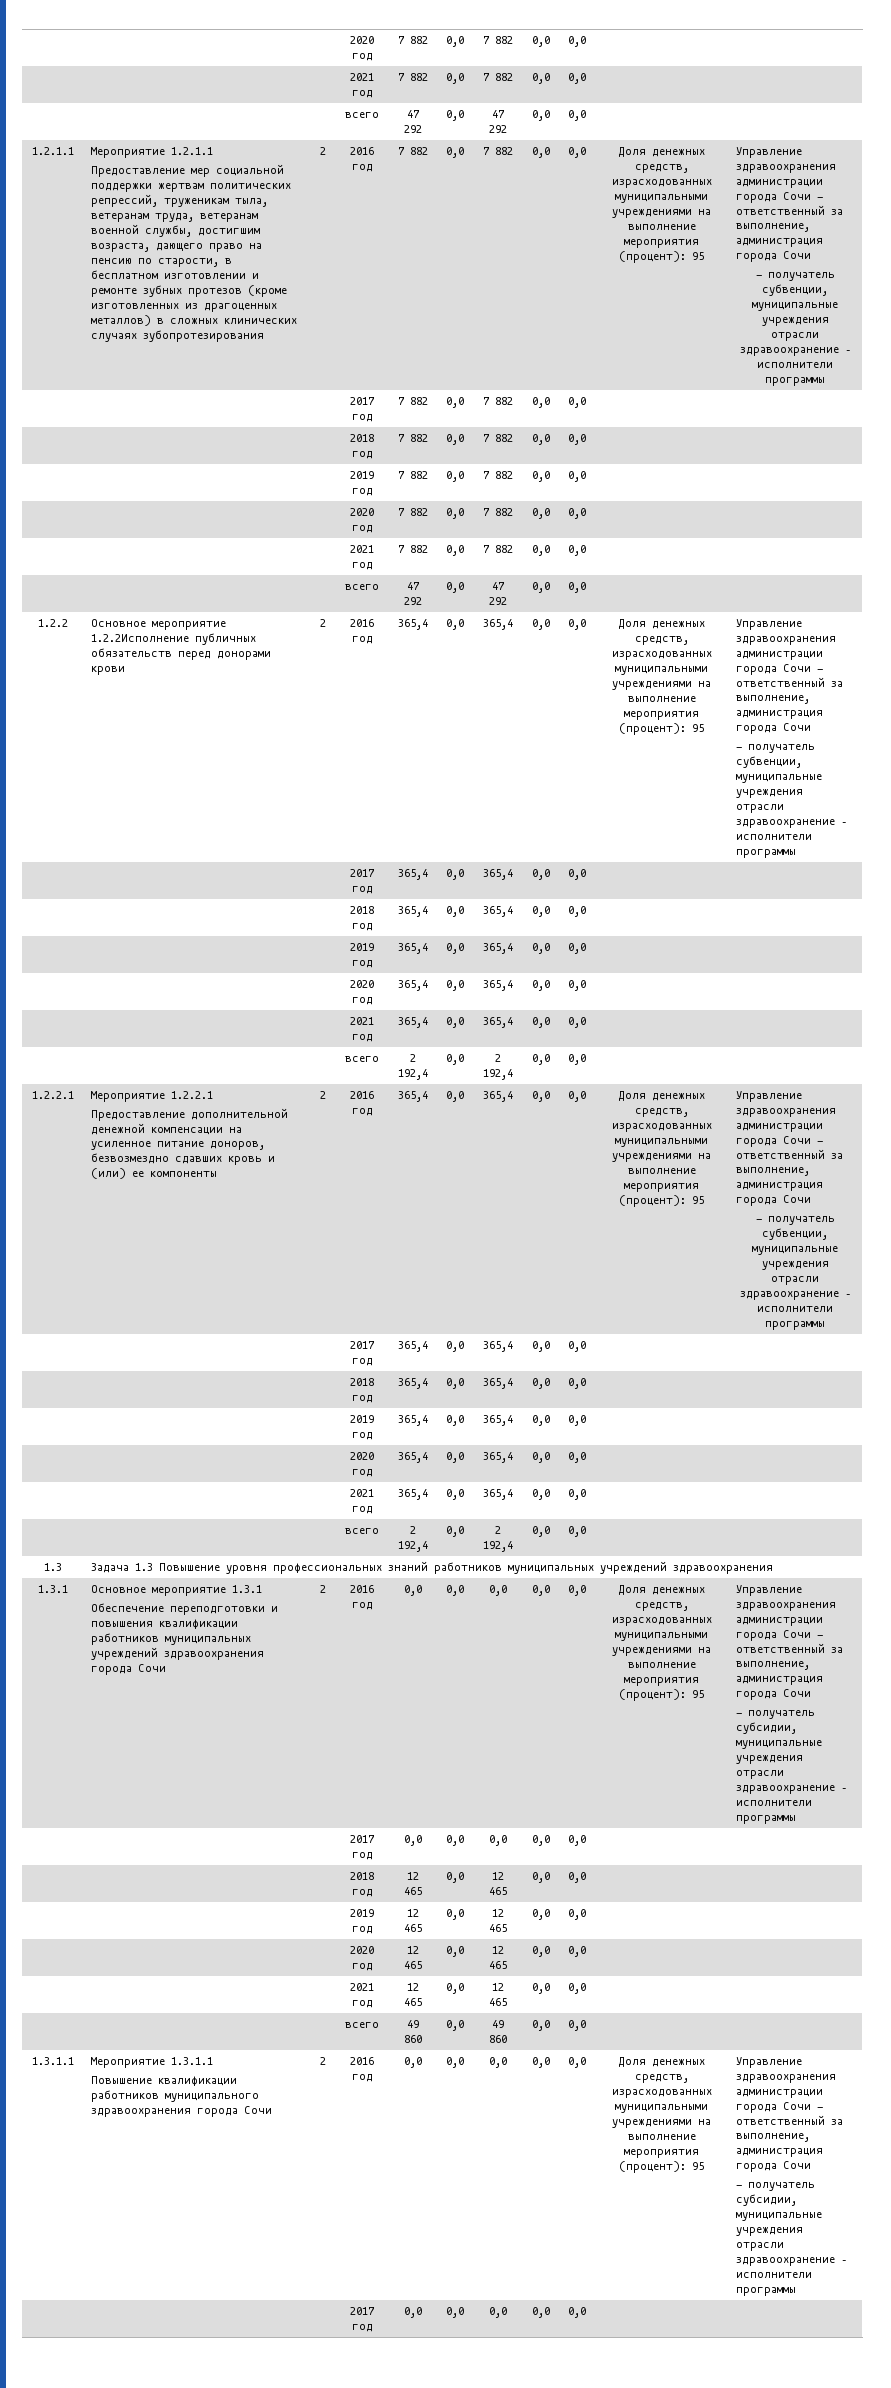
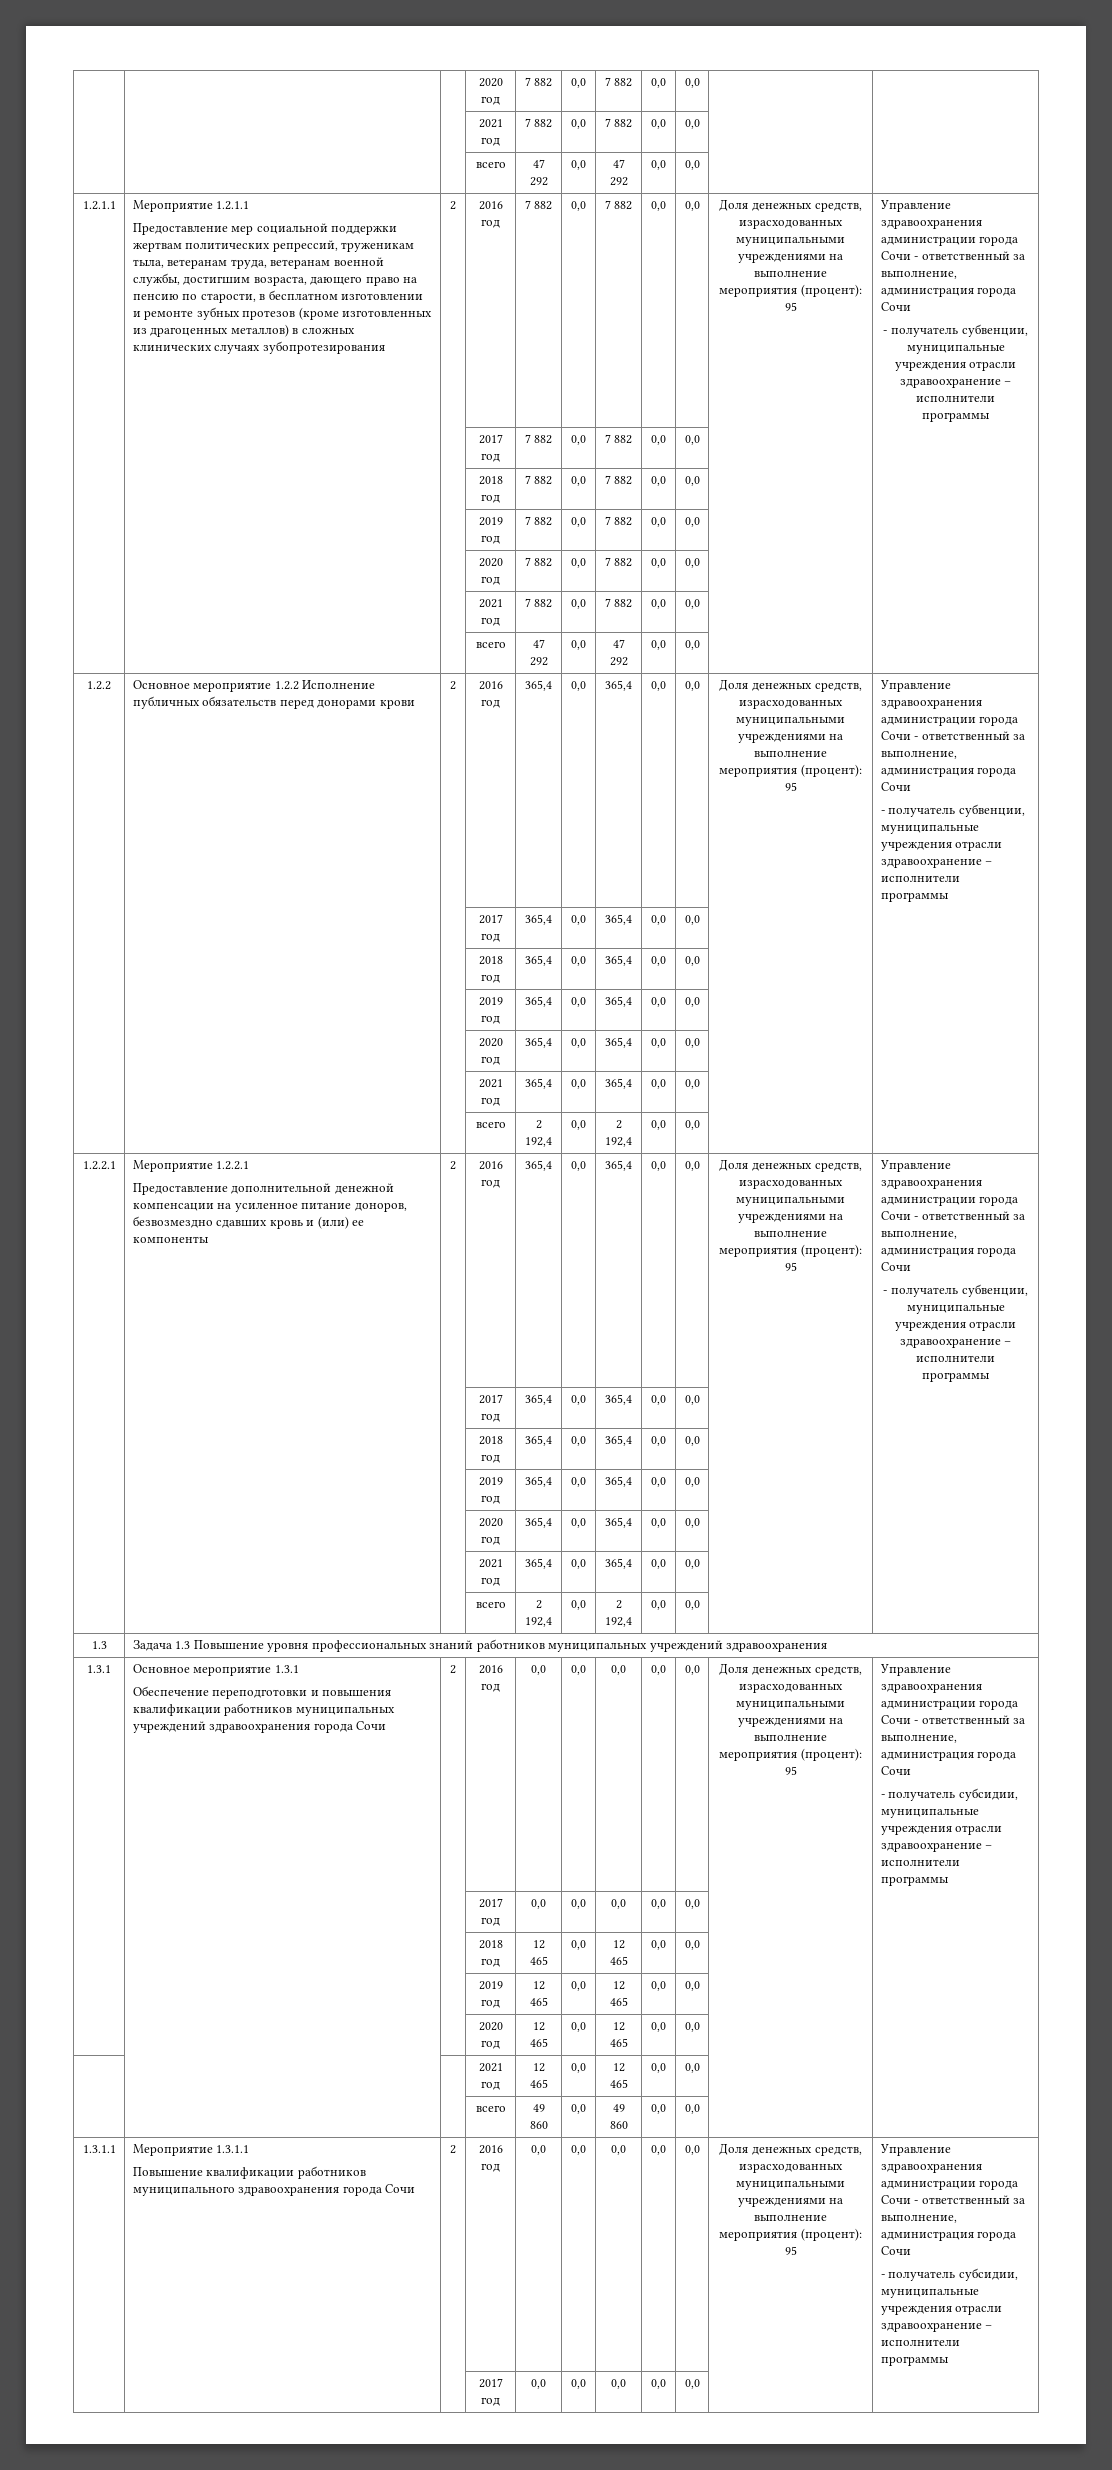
- Основное мероприятие 1.2.2Исполнение публичных обязательств перед донорами крови
+ Основное мероприятие 1.2.2 Исполнение публичных обязательств перед донорами крови

